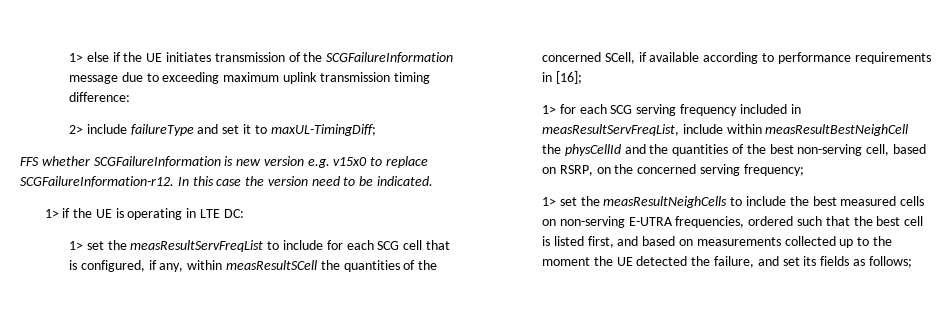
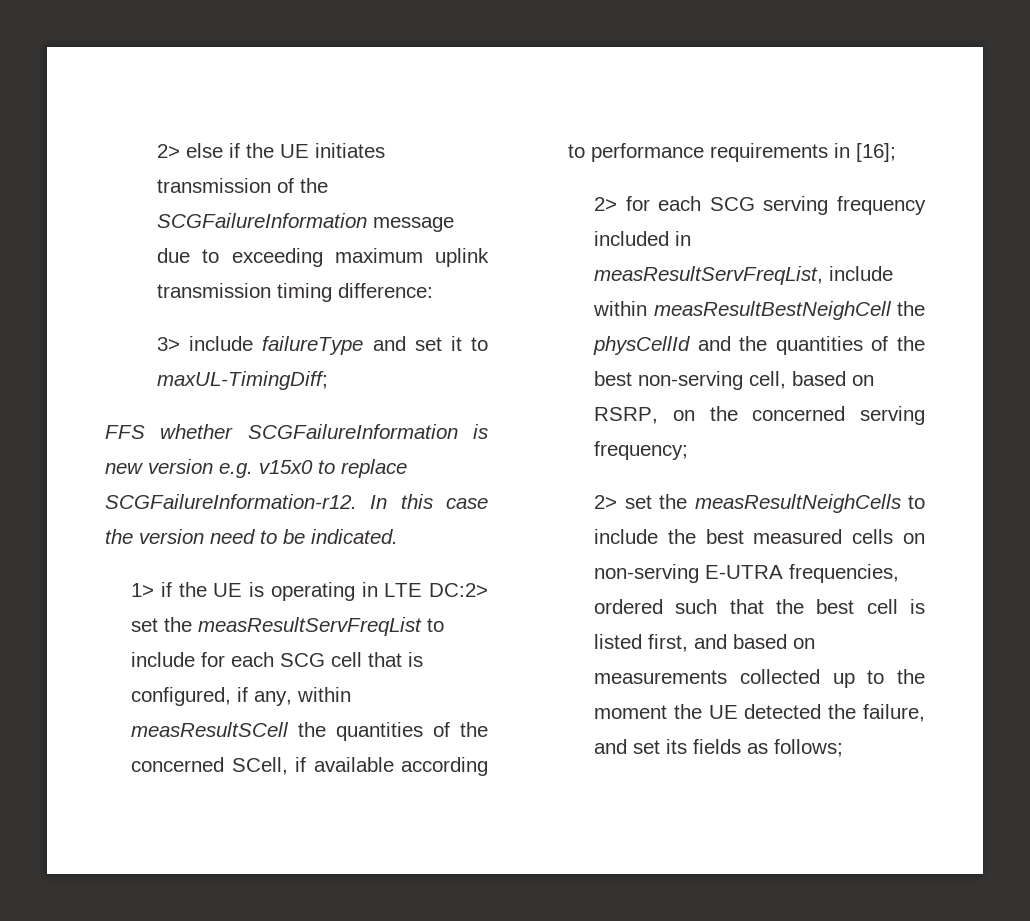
- 1> else if the UE initiates transmission of the SCGFailureInformation message due to exceeding maximum uplink transmission timing difference:
+ 2> else if the UE initiates transmission of the SCGFailureInformation message due to exceeding maximum uplink transmission timing difference:
- 2> include failureType and set it to maxUL-TimingDiff;
+ 3> include failureType and set it to maxUL-TimingDiff;
- 1> if the UE is operating in LTE DC:
- 1> set the measResultServFreqList to include for each SCG cell that is configured, if any, within measResultSCell the quantities of the concerned SCell, if available according to performance requirements in [16];
+ 1> if the UE is operating in LTE DC:2> set the measResultServFreqList to include for each SCG cell that is configured, if any, within measResultSCell the quantities of the concerned SCell, if available according to performance requirements in [16];
- 1> for each SCG serving frequency included in measResultServFreqList, include within measResultBestNeighCell the physCellId and the quantities of the best non-serving cell, based on RSRP, on the concerned serving frequency;
+ 2> for each SCG serving frequency included in measResultServFreqList, include within measResultBestNeighCell the physCellId and the quantities of the best non-serving cell, based on RSRP, on the concerned serving frequency;
- 1> set the measResultNeighCells to include the best measured cells on non-serving E-UTRA frequencies, ordered such that the best cell is listed first, and based on measurements collected up to the moment the UE detected the failure, and set its fields as follows;
+ 2> set the measResultNeighCells to include the best measured cells on non-serving E-UTRA frequencies, ordered such that the best cell is listed first, and based on measurements collected up to the moment the UE detected the failure, and set its fields as follows;

